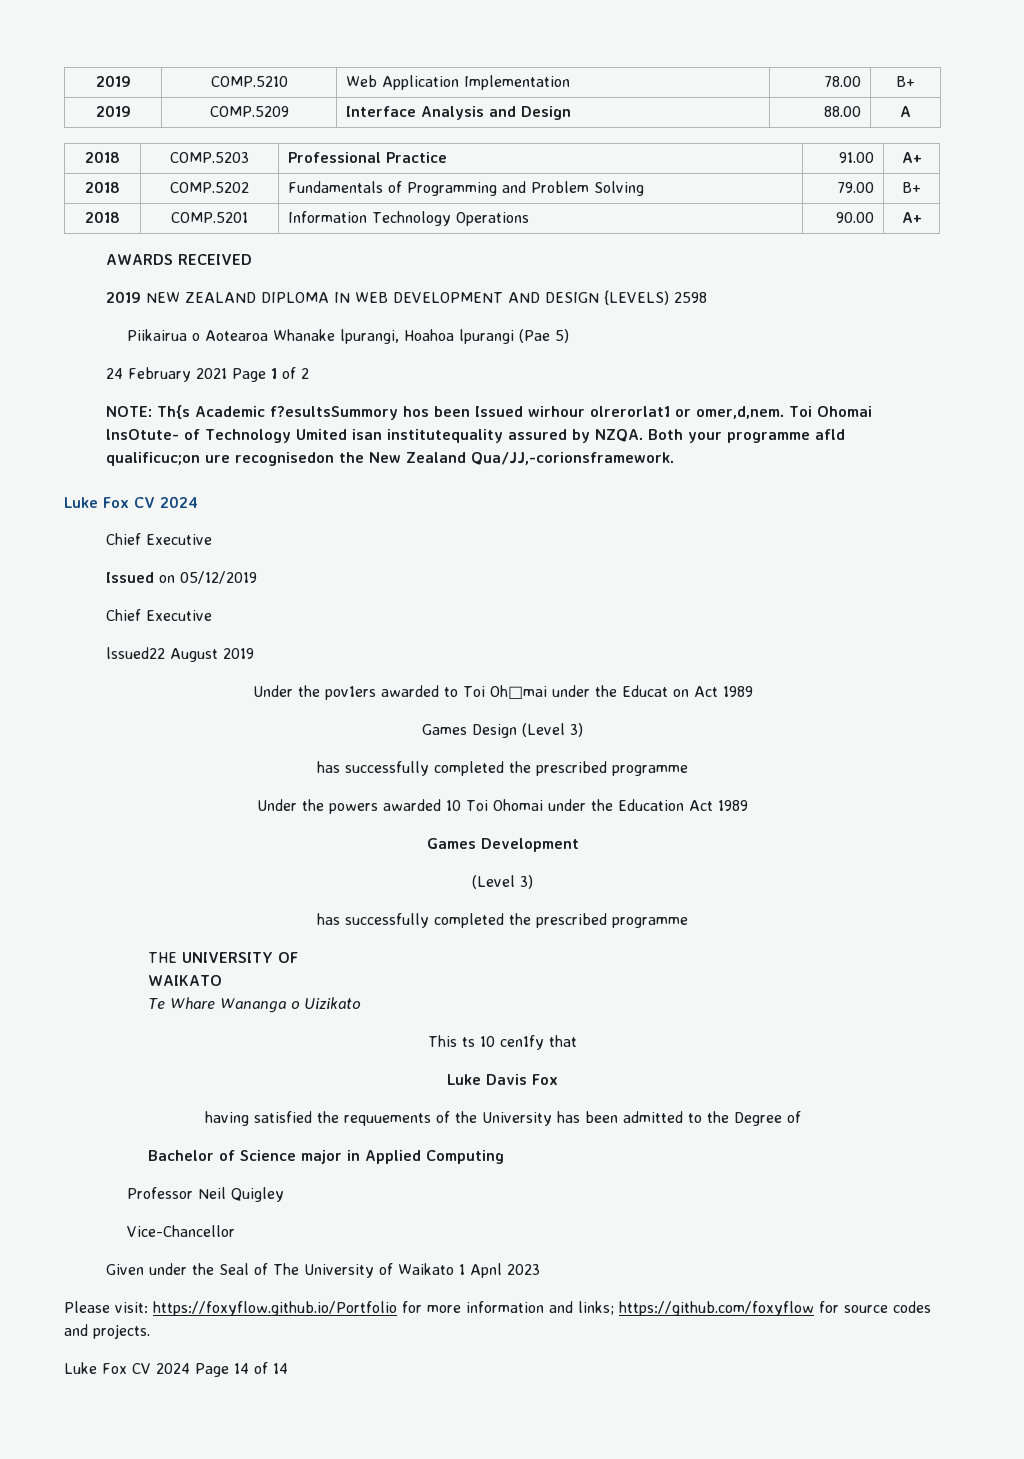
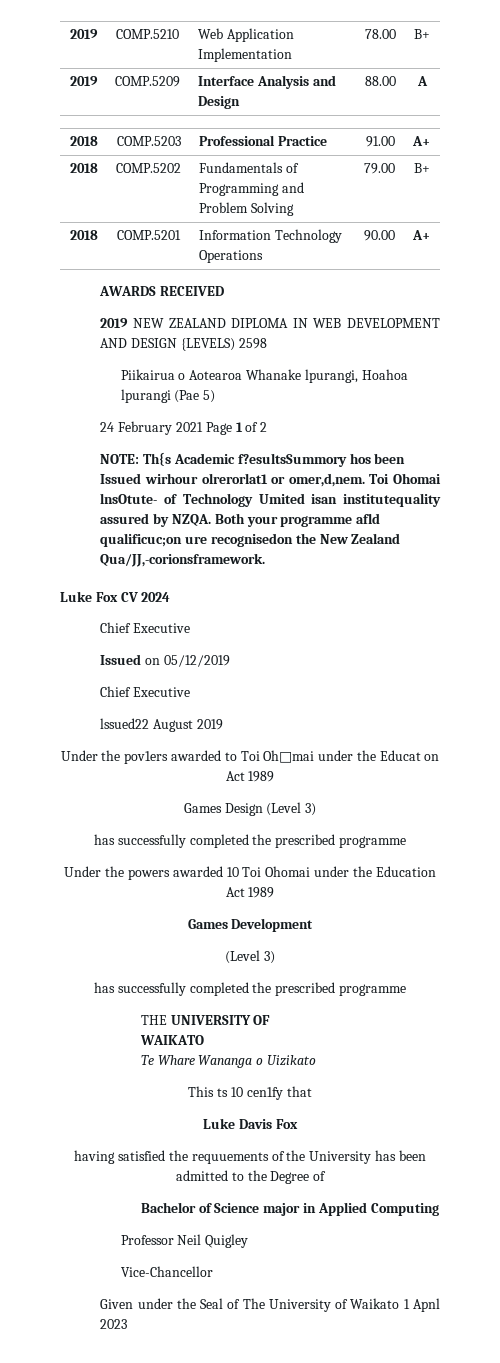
- Please visit: https://foxyflow.github.io/Portfolio for more information and links; https://github.com/foxyflow for source codes and projects.
- Luke Fox CV 2024 Page 14 of 14

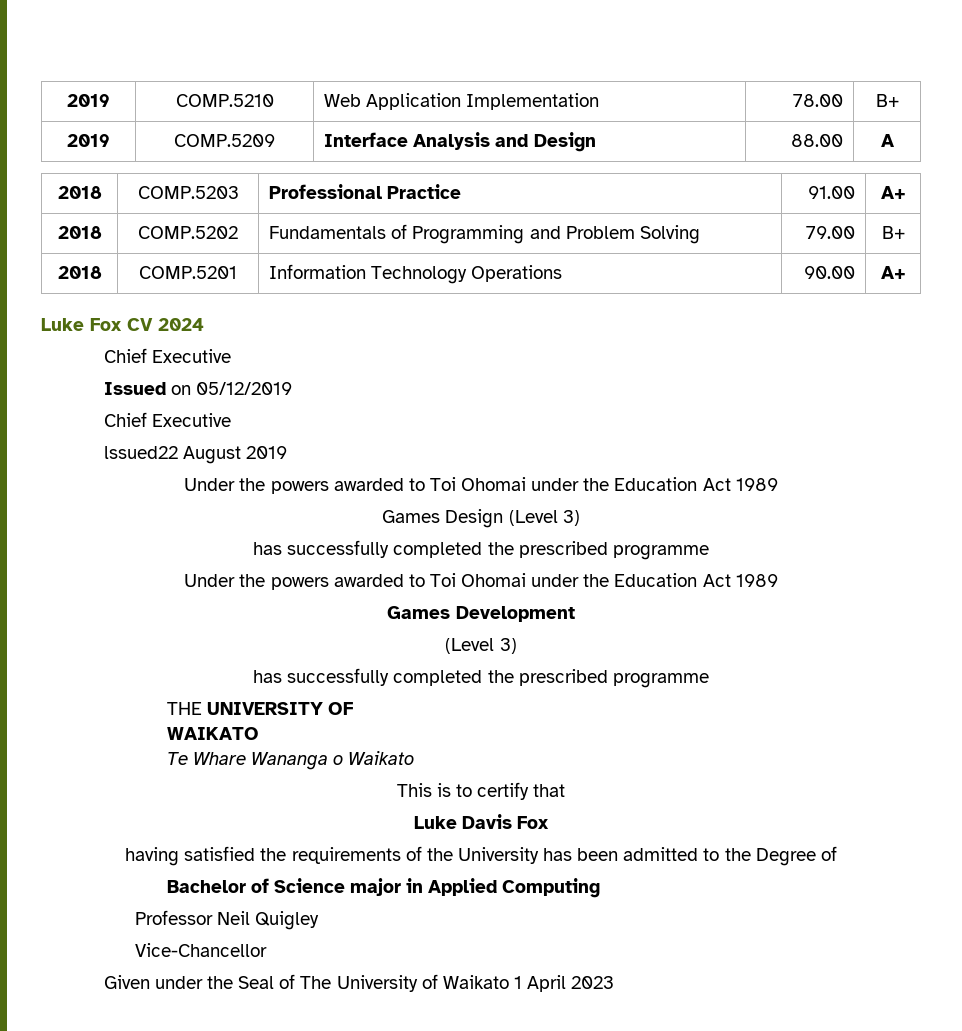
- AWARDS RECEIVED
- 2019 NEW ZEALAND DIPLOMA IN WEB DEVELOPMENT AND DESIGN {LEVELS) 2598
- Piikairua o Aotearoa Whanake lpurangi, Hoahoa lpurangi (Pae 5)
- 24 February 2021 Page 1 of 2
- NOTE: Th{s Academic f?esultsSummory hos been Issued wirhour olrerorlat1 or omer,d,nem. Toi Ohomai lnsOtute- of Technology Umited isan institutequality assured by NZQA. Both your programme afld qualificuc;on ure recognisedon the New Zealand Qua/JJ,-corionsframework.
  lssued22 August 2019
- Under the pov1ers awarded to Toi Oh□mai under the Educat on Act 1989
+ Under the powers awarded to Toi Ohomai under the Education Act 1989
  Games Design (Level 3)
  has successfully completed the prescribed programme
- Under the powers awarded 10 Toi Ohomai under the Education Act 1989
+ Under the powers awarded to Toi Ohomai under the Education Act 1989
- Te Whare Wananga o Uizikato
+ Te Whare Wananga o Waikato
- This ts 10 cen1fy that
+ This is to certify that
- having satisfied the requuements of the University has been admitted to the Degree of
+ having satisfied the requirements of the University has been admitted to the Degree of
- Given under the Seal of The University of Waikato 1 Apnl 2023
+ Given under the Seal of The University of Waikato 1 April 2023

